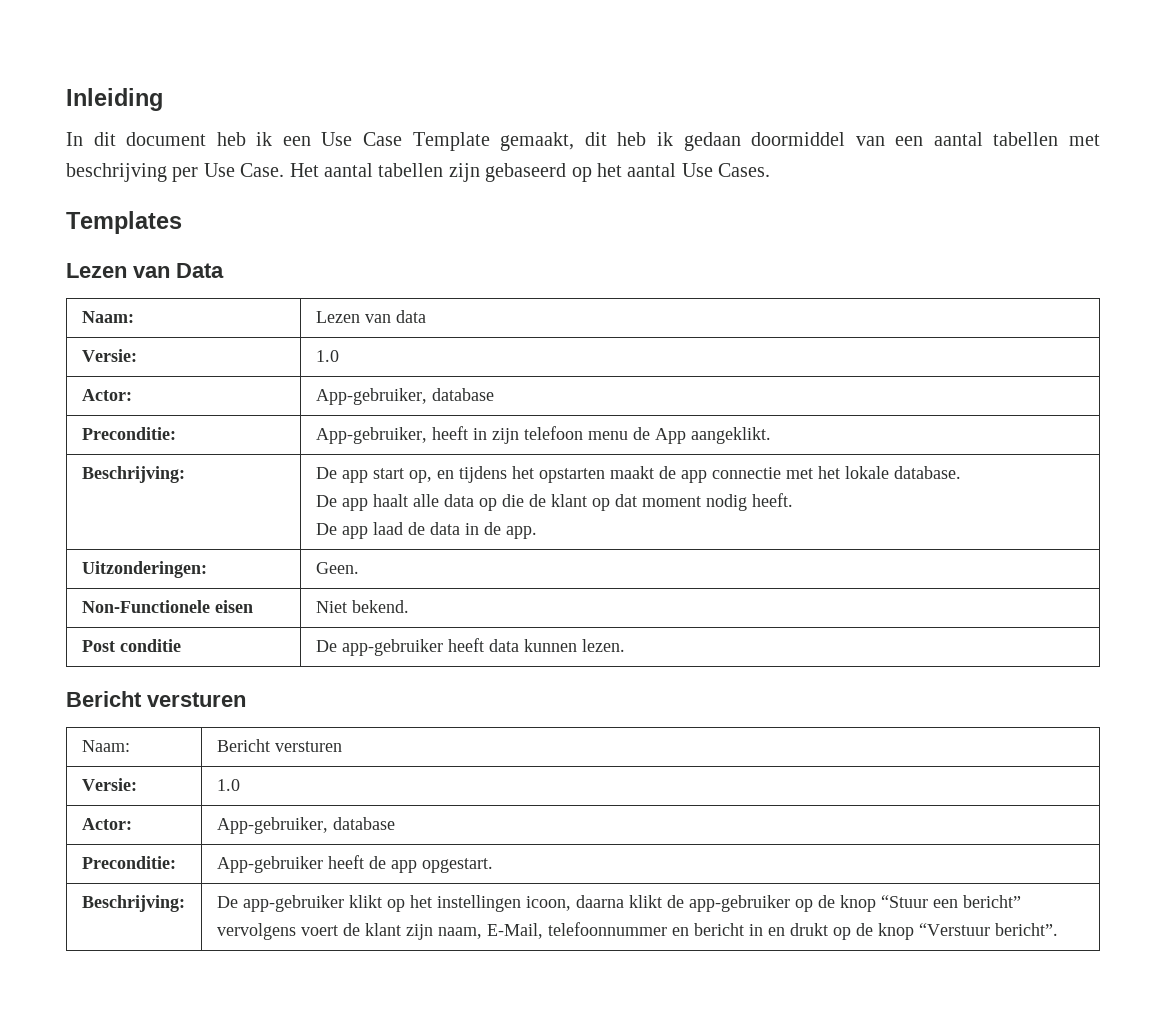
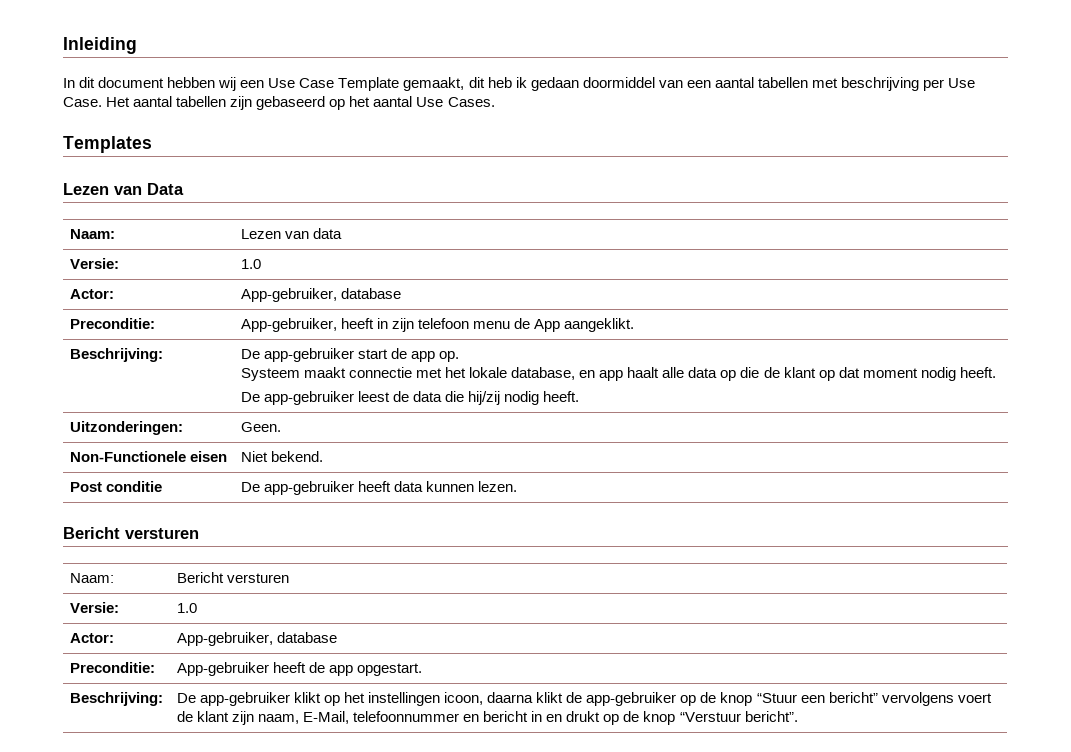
- In dit document heb ik een Use Case Template gemaakt, dit heb ik gedaan doormiddel van een aantal tabellen met beschrijving per Use Case.
+ In dit document hebben wij een Use Case Template gemaakt, dit heb ik gedaan doormiddel van een aantal tabellen met beschrijving per Use Case.
- Beschrijving: | De app start op, en tijdens het opstarten maakt de app connectie met het lokale database.
- De app haalt alle data op die de klant op dat moment nodig heeft.
- De app laad de data in de app.
+ Beschrijving: | De app-gebruiker start de app op.
+ Systeem maakt connectie met het lokale database, en app haalt alle data op die de klant op dat moment nodig heeft.
+ De app-gebruiker leest de data die hij/zij nodig heeft.

